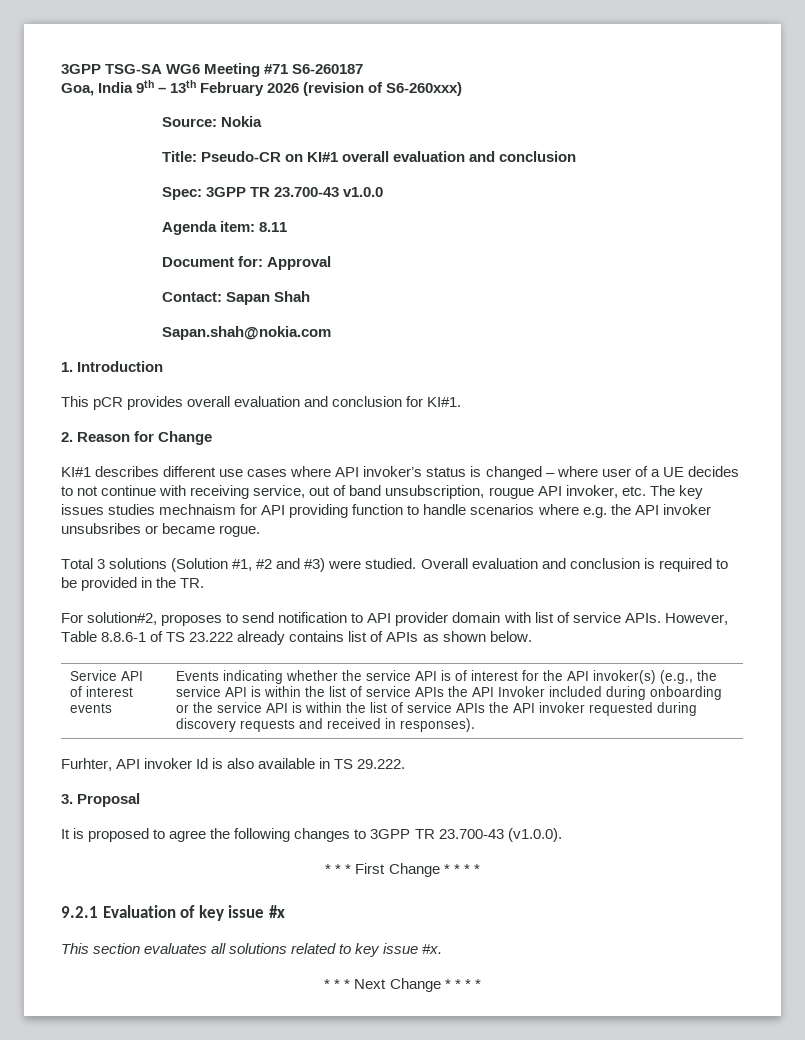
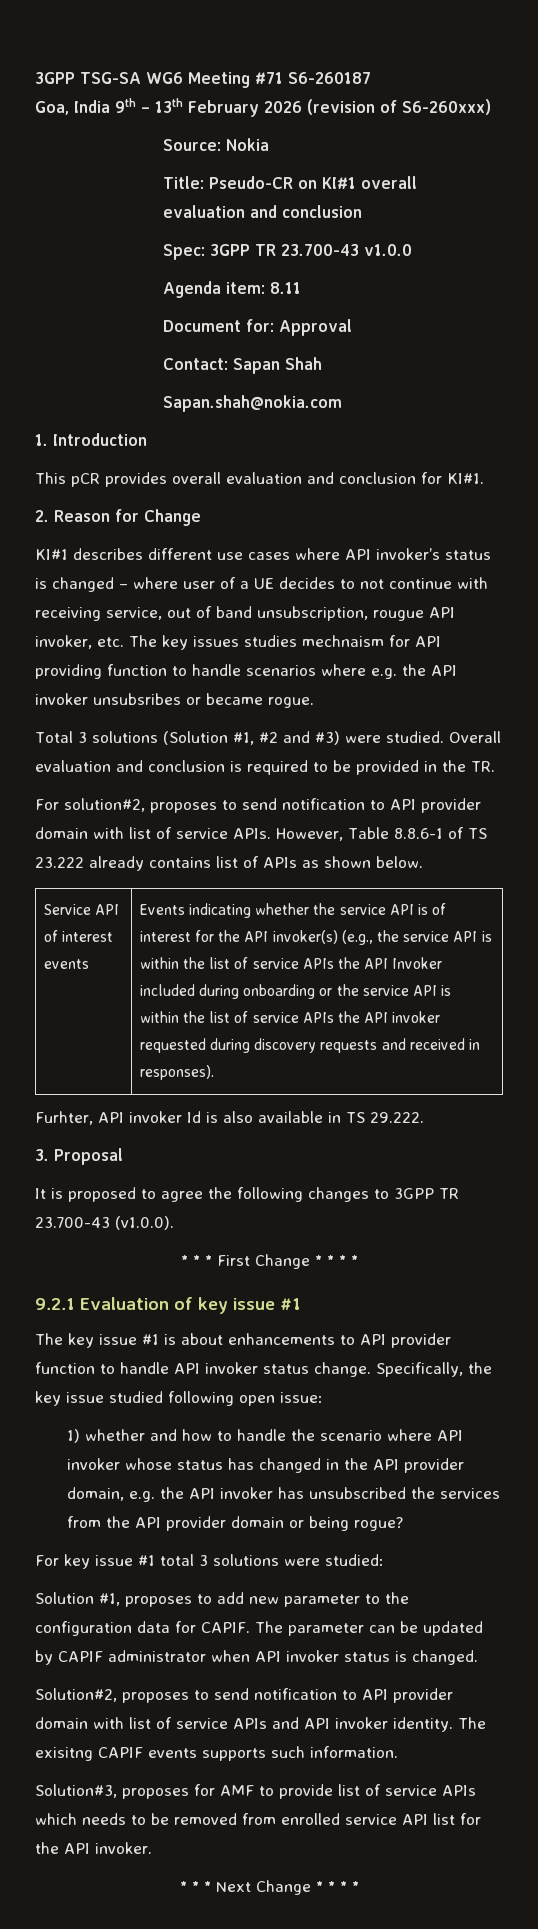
- 9.2.1 Evaluation of key issue #x
- This section evaluates all solutions related to key issue #x.
+ 9.2.1 Evaluation of key issue #1
+ The key issue #1 is about enhancements to API provider function to handle API invoker status change. Specifically, the key issue studied following open issue:
+ 1) whether and how to handle the scenario where API invoker whose status has changed in the API provider domain, e.g. the API invoker has unsubscribed the services from the API provider domain or being rogue?
+ For key issue #1 total 3 solutions were studied:
+ Solution #1, proposes to add new parameter to the configuration data for CAPIF. The parameter can be updated by CAPIF administrator when API invoker status is changed.
+ Solution#2, proposes to send notification to API provider domain with list of service APIs and API invoker identity. The exisitng CAPIF events supports such information.
+ Solution#3, proposes for AMF to provide list of service APIs which needs to be removed from enrolled service API list for the API invoker.

